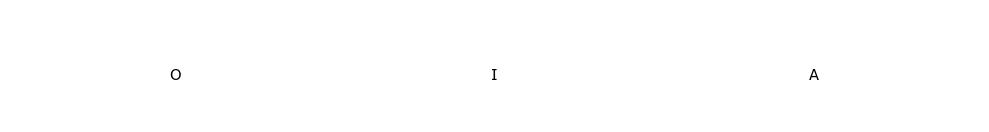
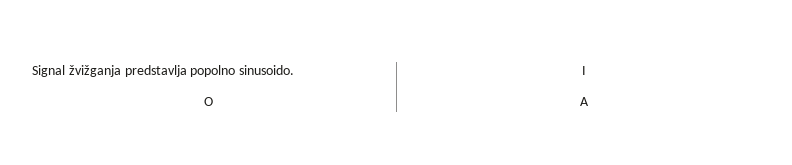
+ Signal žvižganja predstavlja popolno sinusoido.

